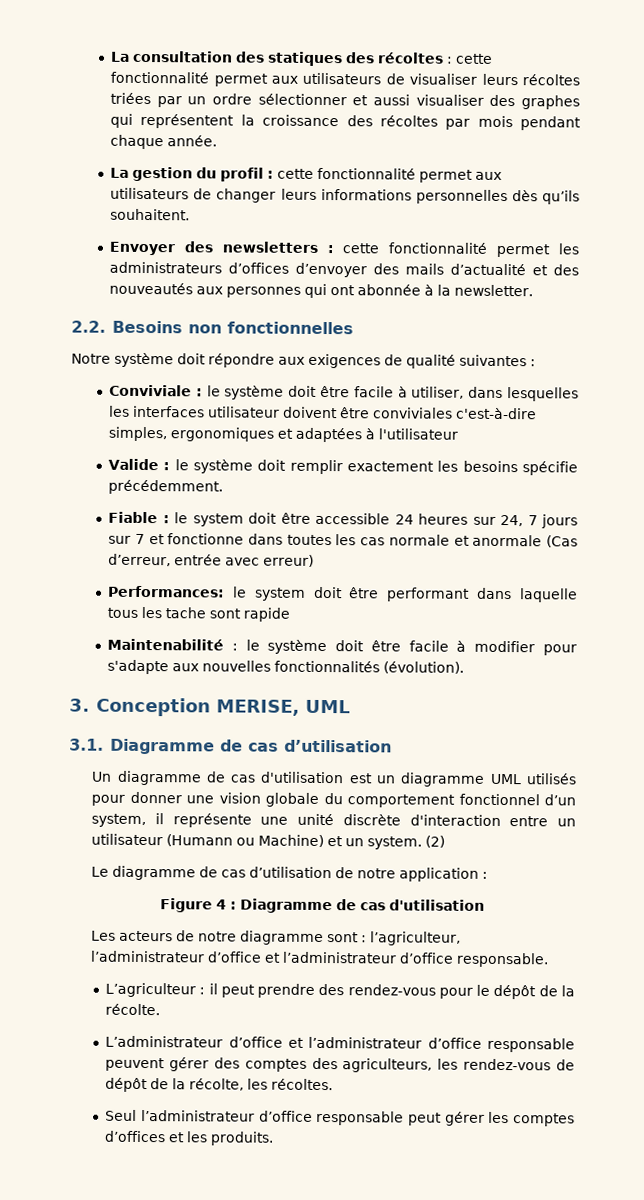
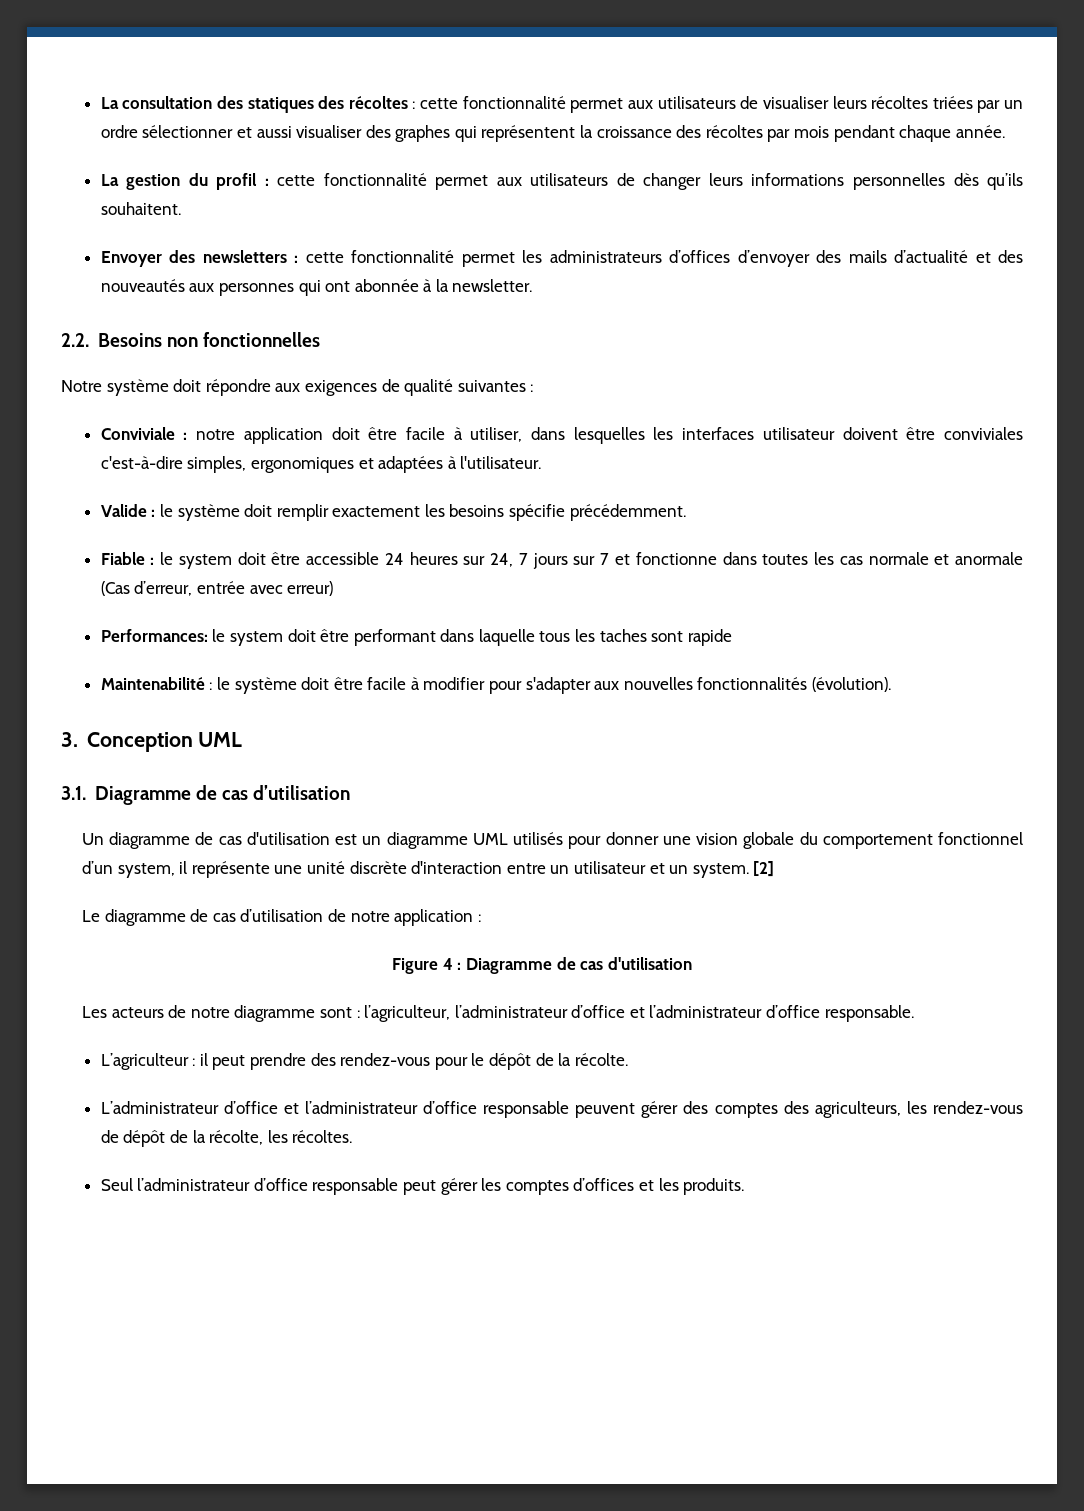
- Conviviale : le système doit être facile à utiliser, dans lesquelles les interfaces utilisateur doivent être conviviales c'est-à-dire simples, ergonomiques et adaptées à l'utilisateur
+ Conviviale : notre application doit être facile à utiliser, dans lesquelles les interfaces utilisateur doivent être conviviales c'est-à-dire simples, ergonomiques et adaptées à l'utilisateur.
- Performances: le system doit être performant dans laquelle tous les tache sont rapide
+ Performances: le system doit être performant dans laquelle tous les taches sont rapide
- Maintenabilité : le système doit être facile à modifier pour s'adapte aux nouvelles fonctionnalités (évolution).
+ Maintenabilité : le système doit être facile à modifier pour s'adapter aux nouvelles fonctionnalités (évolution).
- 3. Conception MERISE, UML
+ 3. Conception UML
- Un diagramme de cas d'utilisation est un diagramme UML utilisés pour donner une vision globale du comportement fonctionnel d’un system, il représente une unité discrète d'interaction entre un utilisateur (Humann ou Machine) et un system.
+ Un diagramme de cas d'utilisation est un diagramme UML utilisés pour donner une vision globale du comportement fonctionnel d’un system, il représente une unité discrète d'interaction entre un utilisateur et un system.
- (2)
+ [2]

